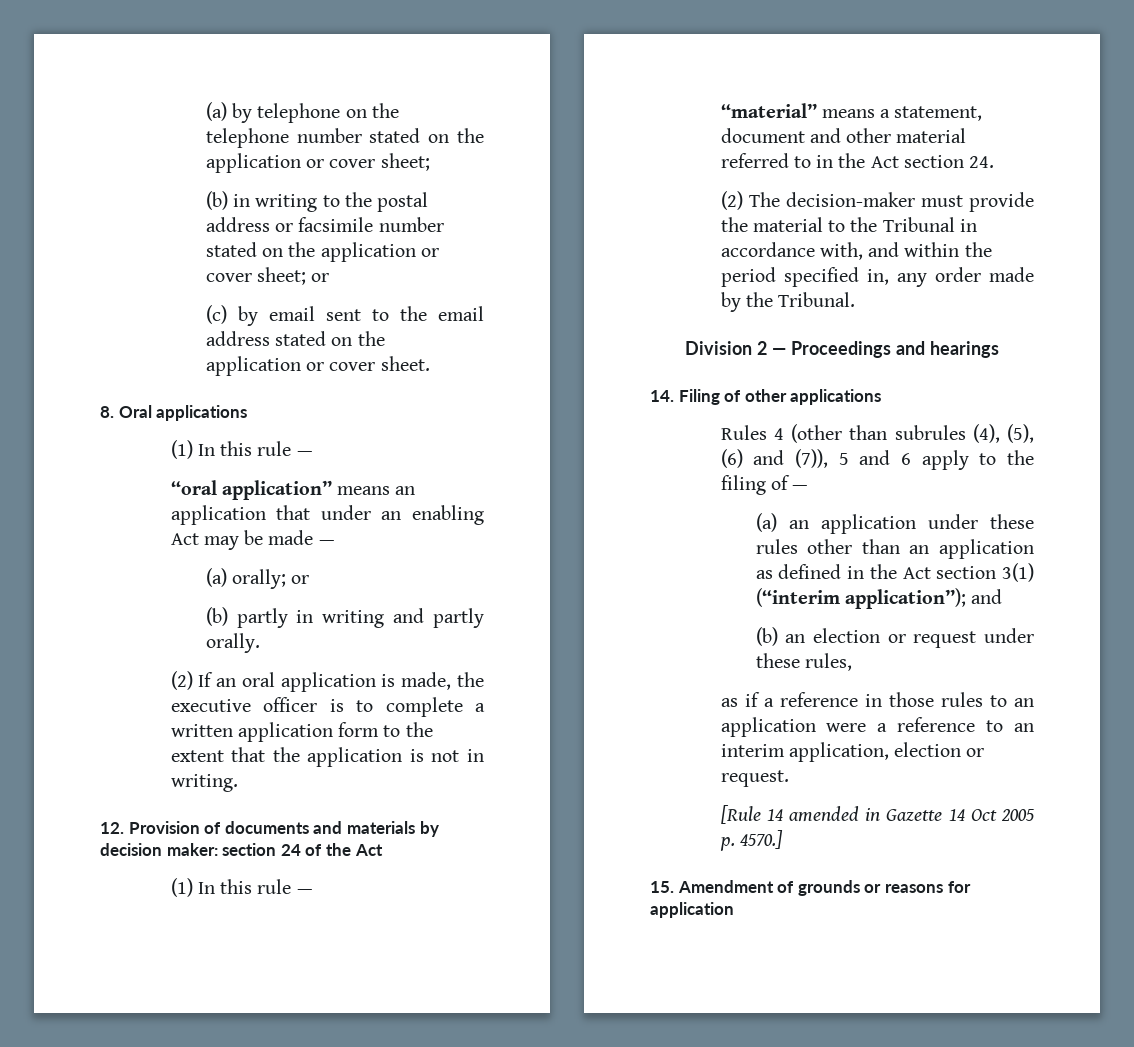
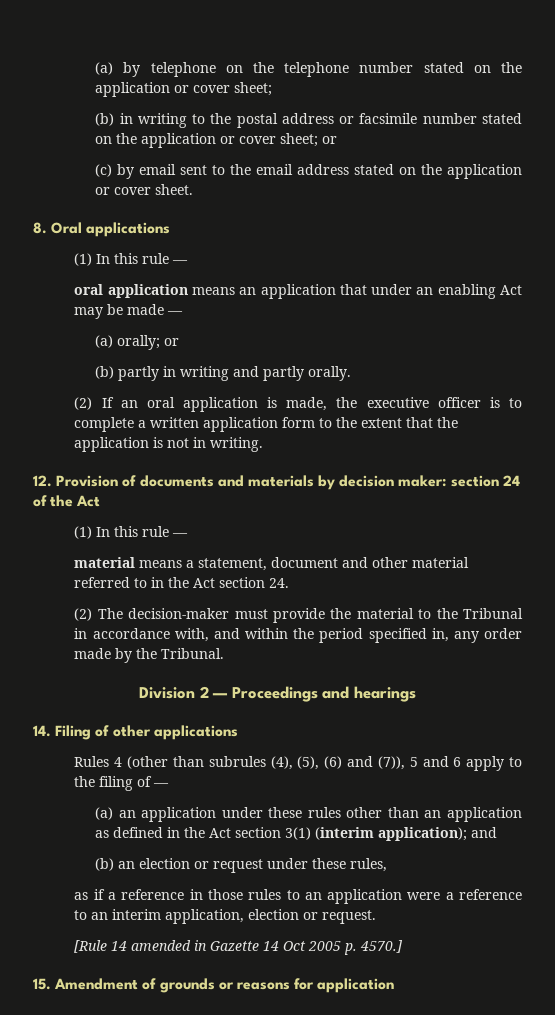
- “oral application” means an application that under an enabling Act may be made —
+ oral application means an application that under an enabling Act may be made —
- “material” means a statement, document and other material referred to in the Act section 24.
+ material means a statement, document and other material referred to in the Act section 24.
- (a) an application under these rules other than an application as defined in the Act section 3(1) (“interim application”); and
+ (a) an application under these rules other than an application as defined in the Act section 3(1) (interim application); and

